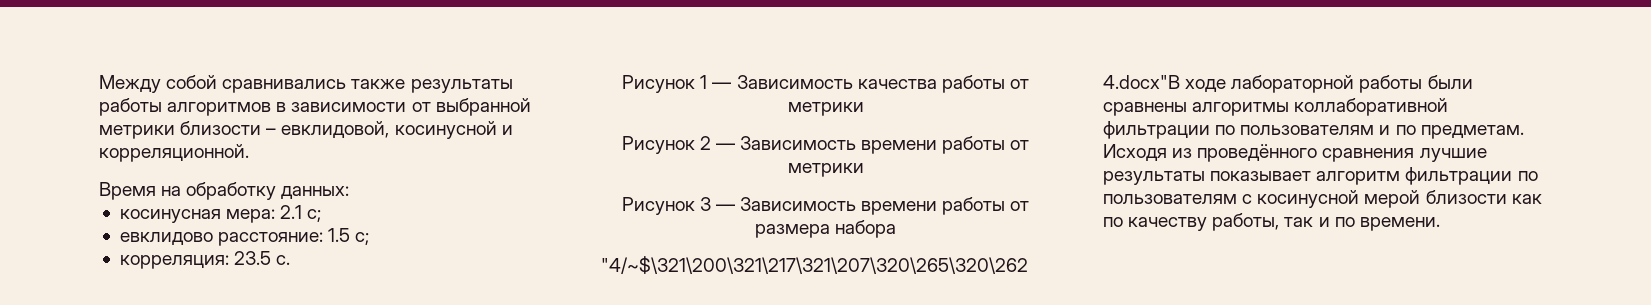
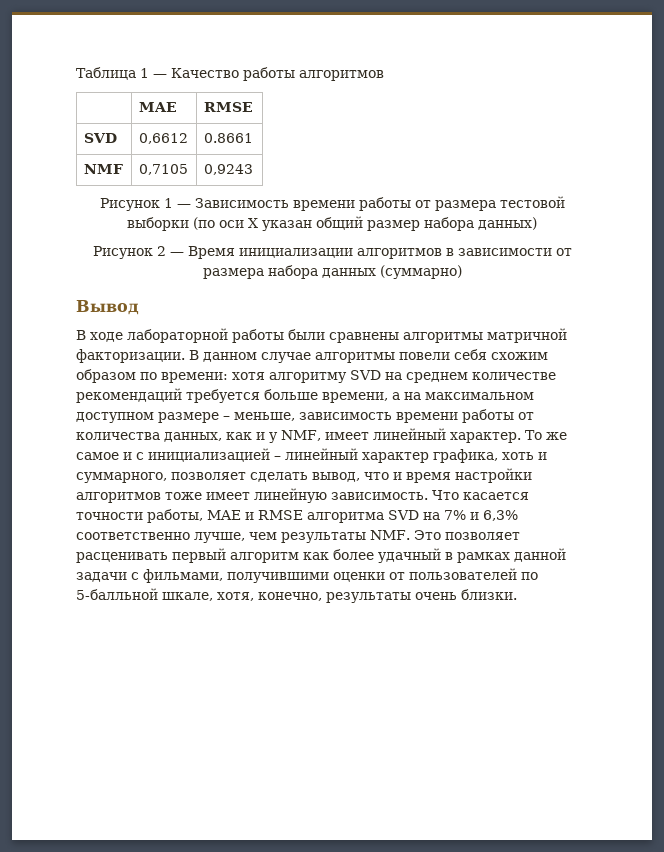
- Между собой сравнивались также результаты работы алгоритмов в зависимости от выбранной метрики близости – евклидовой, косинусной и корреляционной.
- Время на обработку данных:
- косинусная мера: 2.1 c;
- евклидово расстояние: 1.5 c;
- корреляция: 23.5 c.
- Рисунок 1 — Зависимость качества работы от метрики
- Рисунок 2 — Зависимость времени работы от метрики
- Рисунок 3 — Зависимость времени работы от размера набора
- "4/~$\321\200\321\217\321\207\320\265\320\262 4.docx"В ходе лабораторной работы были сравнены алгоритмы коллаборативной фильтрации по пользователям и по предметам. Исходя из проведённого сравнения лучшие результаты показывает алгоритм фильтрации по пользователям с косинусной мерой близости как по качеству работы, так и по времени.
+ Таблица 1 — Качество работы алгоритмов
+ | MAE | RMSE
+ SVD | 0,6612 | 0.8661
+ NMF | 0,7105 | 0,9243
+ Рисунок 1 — Зависимость времени работы от размера тестовой выборки (по оси Х указан общий размер набора данных)
+ Рисунок 2 — Время инициализации алгоритмов в зависимости от размера набора данных (суммарно)
+ Вывод
+ В ходе лабораторной работы были сравнены алгоритмы матричной факторизации. В данном случае алгоритмы повели себя схожим образом по времени: хотя алгоритму SVD на среднем количестве рекомендаций требуется больше времени, а на максимальном доступном размере – меньше, зависимость времени работы от количества данных, как и у NMF, имеет линейный характер. То же самое и с инициализацией – линейный характер графика, хоть и суммарного, позволяет сделать вывод, что и время настройки алгоритмов тоже имеет линейную зависимость. Что касается точности работы, MAE и RMSE алгоритма SVD на 7% и 6,3% соответственно лучше, чем результаты NMF. Это позволяет расценивать первый алгоритм как более удачный в рамках данной задачи с фильмами, получившими оценки от пользователей по 5-балльной шкале, хотя, конечно, результаты очень близки.

